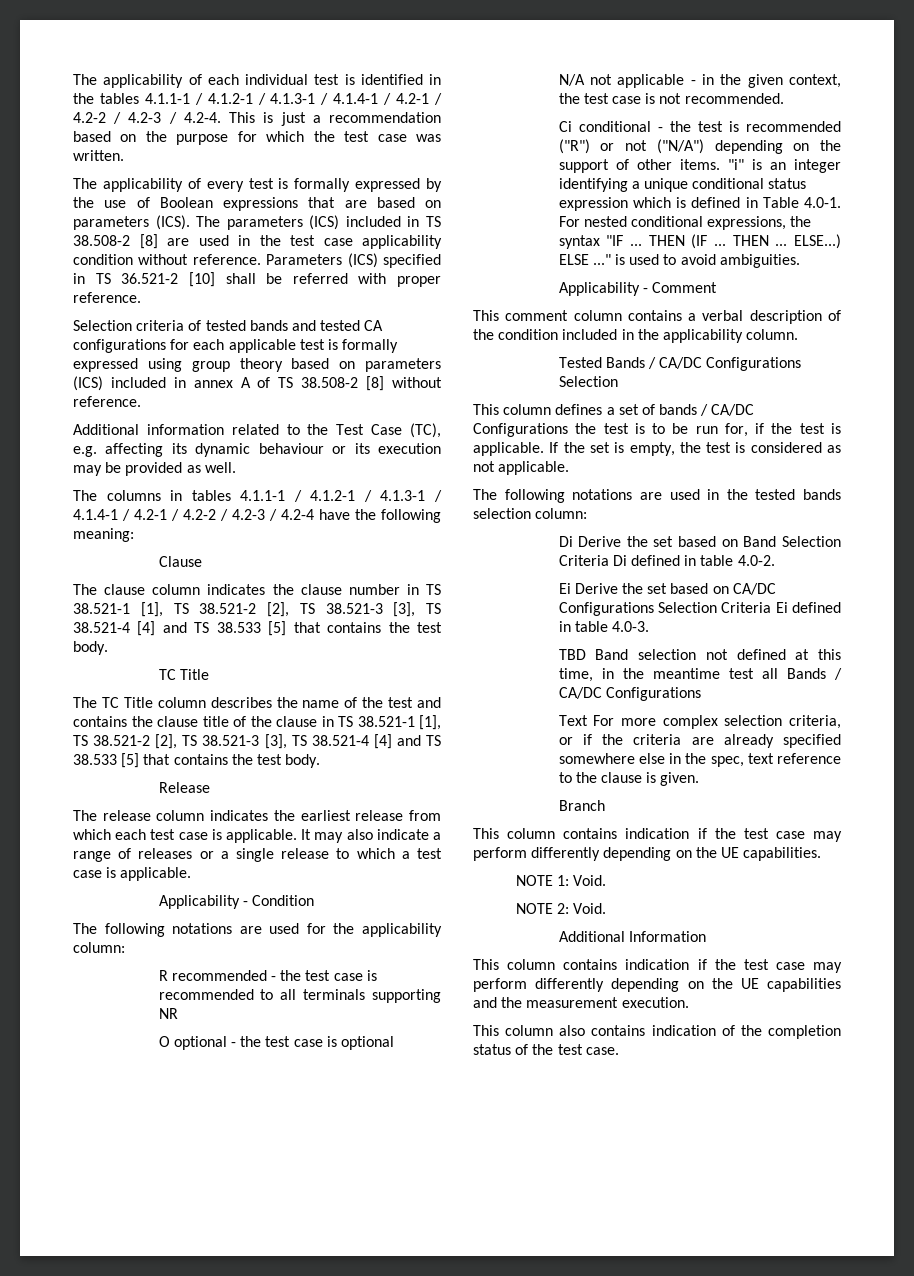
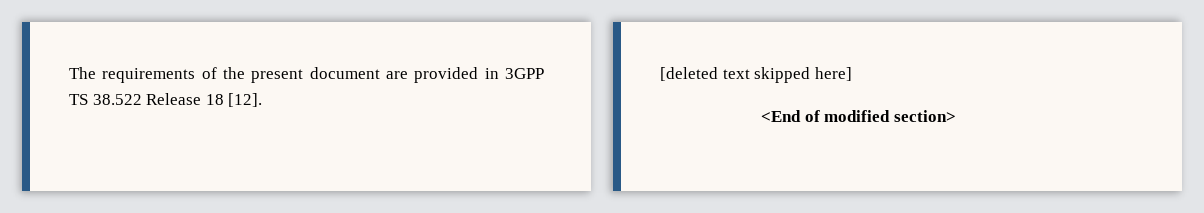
- The applicability of each individual test is identified in the tables 4.1.1-1 / 4.1.2-1 / 4.1.3-1 / 4.1.4-1 / 4.2-1 / 4.2-2 / 4.2-3 / 4.2-4. This is just a recommendation based on the purpose for which the test case was written.
- The applicability of every test is formally expressed by the use of Boolean expressions that are based on parameters (ICS). The parameters (ICS) included in TS 38.508-2 [8] are used in the test case applicability condition without reference. Parameters (ICS) specified in TS 36.521-2 [10] shall be referred with proper reference.
- Selection criteria of tested bands and tested CA configurations for each applicable test is formally expressed using group theory based on parameters (ICS) included in annex A of TS 38.508-2 [8] without reference.
- Additional information related to the Test Case (TC), e.g. affecting its dynamic behaviour or its execution may be provided as well.
- The columns in tables 4.1.1-1 / 4.1.2-1 / 4.1.3-1 / 4.1.4-1 / 4.2-1 / 4.2-2 / 4.2-3 / 4.2-4 have the following meaning:
- Clause
- The clause column indicates the clause number in TS 38.521-1 [1], TS 38.521-2 [2], TS 38.521-3 [3], TS 38.521-4 [4] and TS 38.533 [5] that contains the test body.
- TC Title
- The TC Title column describes the name of the test and contains the clause title of the clause in TS 38.521-1 [1], TS 38.521-2 [2], TS 38.521-3 [3], TS 38.521-4 [4] and TS 38.533 [5] that contains the test body.
- Release
- The release column indicates the earliest release from which each test case is applicable. It may also indicate a range of releases or a single release to which a test case is applicable.
- Applicability - Condition
- The following notations are used for the applicability column:
- R recommended - the test case is recommended to all terminals supporting NR
- O optional - the test case is optional
- N/A not applicable - in the given context, the test case is not recommended.
- Ci conditional - the test is recommended ("R") or not ("N/A") depending on the support of other items. "i" is an integer identifying a unique conditional status expression which is defined in Table 4.0-1. For nested conditional expressions, the syntax "IF ... THEN (IF ... THEN ... ELSE...) ELSE ..." is used to avoid ambiguities.
- Applicability - Comment
- This comment column contains a verbal description of the condition included in the applicability column.
- Tested Bands / CA/DC Configurations Selection
- This column defines a set of bands / CA/DC Configurations the test is to be run for, if the test is applicable. If the set is empty, the test is considered as not applicable.
- The following notations are used in the tested bands selection column:
- Di Derive the set based on Band Selection Criteria Di defined in table 4.0-2.
- Ei Derive the set based on CA/DC Configurations Selection Criteria Ei defined in table 4.0-3.
- TBD Band selection not defined at this time, in the meantime test all Bands / CA/DC Configurations
- Text For more complex selection criteria, or if the criteria are already specified somewhere else in the spec, text reference to the clause is given.
- Branch
- This column contains indication if the test case may perform differently depending on the UE capabilities.
- NOTE 1: Void.
- NOTE 2: Void.
- Additional Information
- This column contains indication if the test case may perform differently depending on the UE capabilities and the measurement execution.
- This column also contains indication of the completion status of the test case.
+ The requirements of the present document are provided in 3GPP TS 38.522 Release 18 [12].
+ [deleted text skipped here]
+ <End of modified section>

